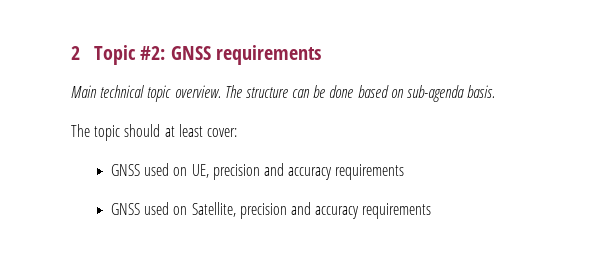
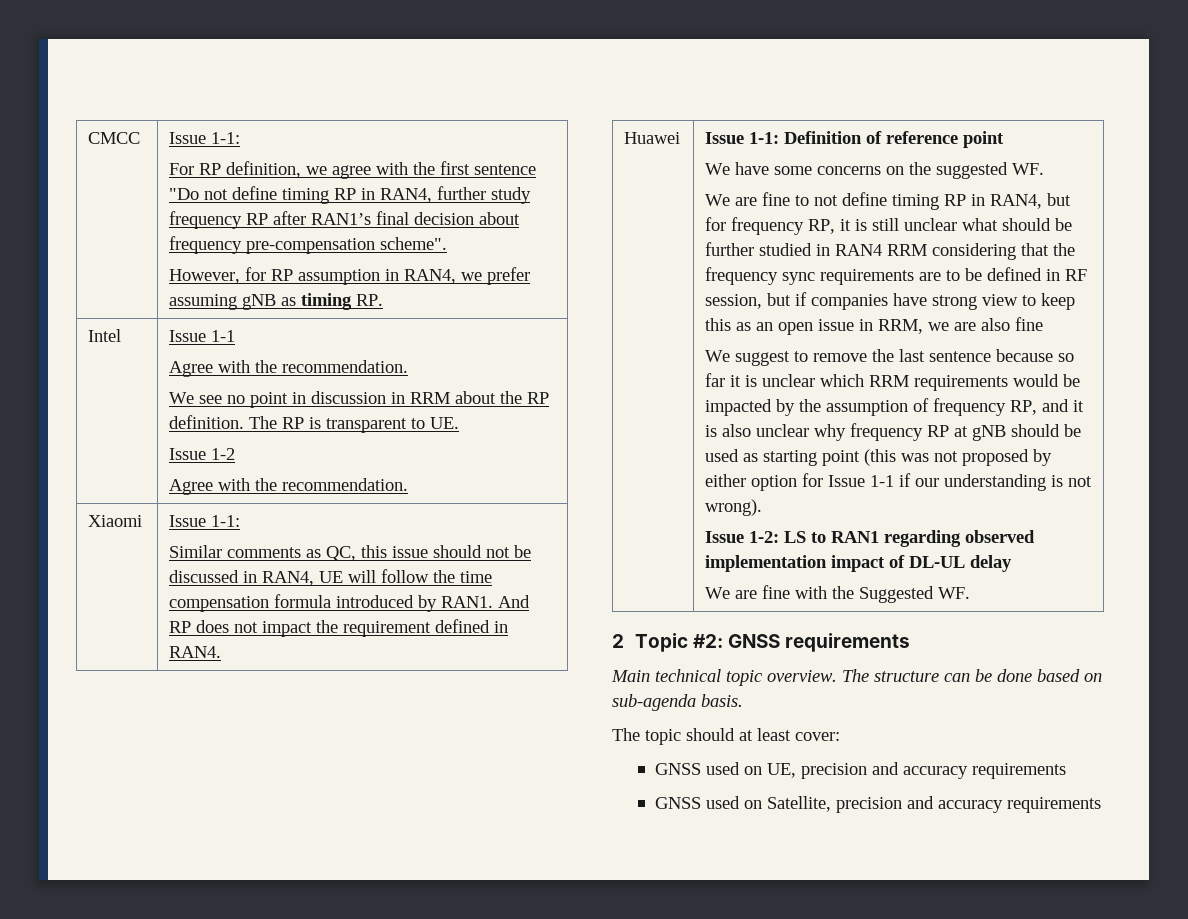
+ CMCC | Issue 1-1:
+ For RP definition, we agree with the first sentence "Do not define timing RP in RAN4, further study frequency RP after RAN1’s final decision about frequency pre-compensation scheme".
+ However, for RP assumption in RAN4, we prefer assuming gNB as timing RP.
+ Intel | Issue 1-1
+ Agree with the recommendation.
+ We see no point in discussion in RRM about the RP definition. The RP is transparent to UE.
+ Issue 1-2
+ Agree with the recommendation.
+ Xiaomi | Issue 1-1:
+ Similar comments as QC, this issue should not be discussed in RAN4, UE will follow the time compensation formula introduced by RAN1. And RP does not impact the requirement defined in RAN4.
+ Huawei | Issue 1-1: Definition of reference point
+ We have some concerns on the suggested WF.
+ We are fine to not define timing RP in RAN4, but for frequency RP, it is still unclear what should be further studied in RAN4 RRM considering that the frequency sync requirements are to be defined in RF session, but if companies have strong view to keep this as an open issue in RRM, we are also fine
+ We suggest to remove the last sentence because so far it is unclear which RRM requirements would be impacted by the assumption of frequency RP, and it is also unclear why frequency RP at gNB should be used as starting point (this was not proposed by either option for Issue 1-1 if our understanding is not wrong).
+ Issue 1-2: LS to RAN1 regarding observed implementation impact of DL-UL delay
+ We are fine with the Suggested WF.

